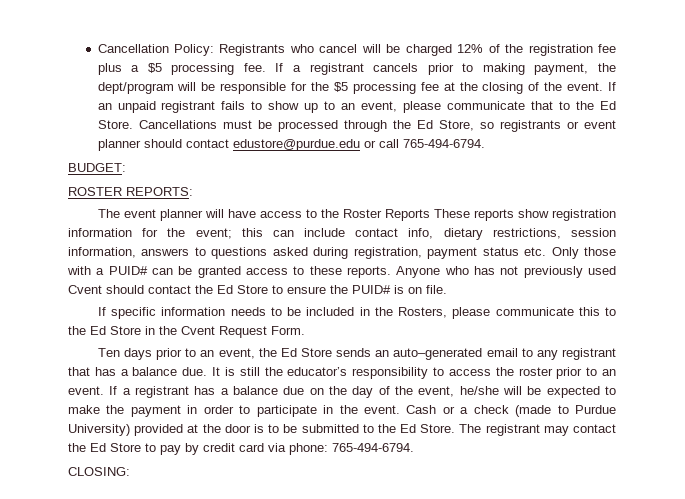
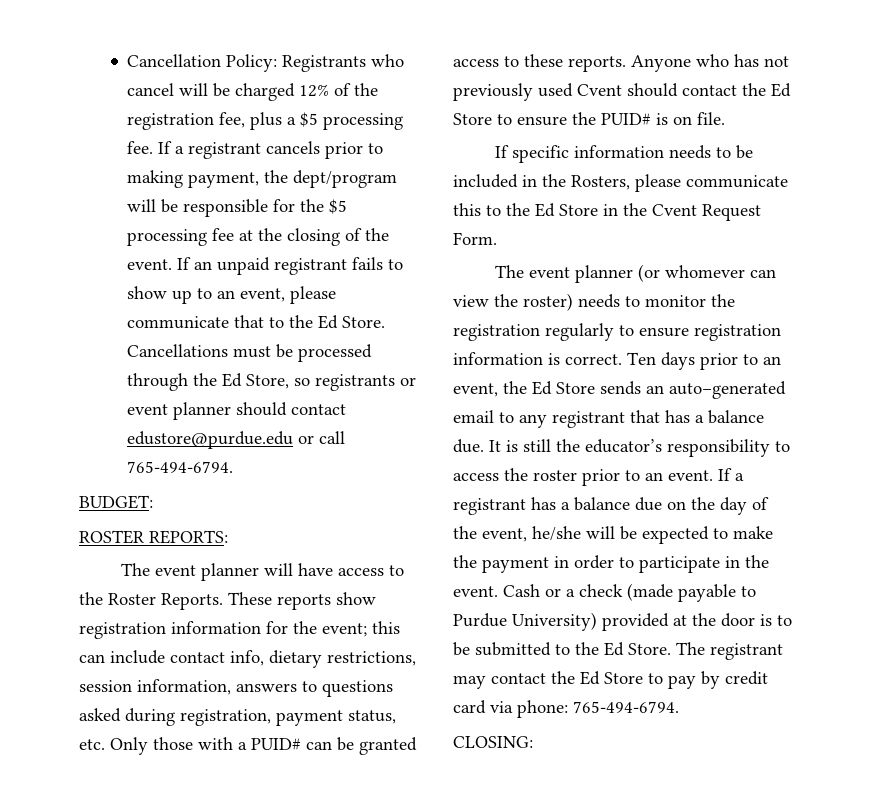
- Cancellation Policy: Registrants who cancel will be charged 12% of the registration fee plus a $5 processing fee.
+ Cancellation Policy: Registrants who cancel will be charged 12% of the registration fee, plus a $5 processing fee.
- The event planner will have access to the Roster Reports These reports show registration information for the event; this can include contact info, dietary restrictions, session information, answers to questions asked during registration, payment status etc. Only those with a PUID# can be granted access to these reports.
+ The event planner will have access to the Roster Reports. These reports show registration information for the event; this can include contact info, dietary restrictions, session information, answers to questions asked during registration, payment status, etc. Only those with a PUID# can be granted access to these reports.
+ The event planner (or whomever can view the roster) needs to monitor the registration regularly to ensure registration information is correct.
- Cash or a check (made to Purdue University) provided at the door is to be submitted to the Ed Store.
+ Cash or a check (made payable to Purdue University) provided at the door is to be submitted to the Ed Store.

